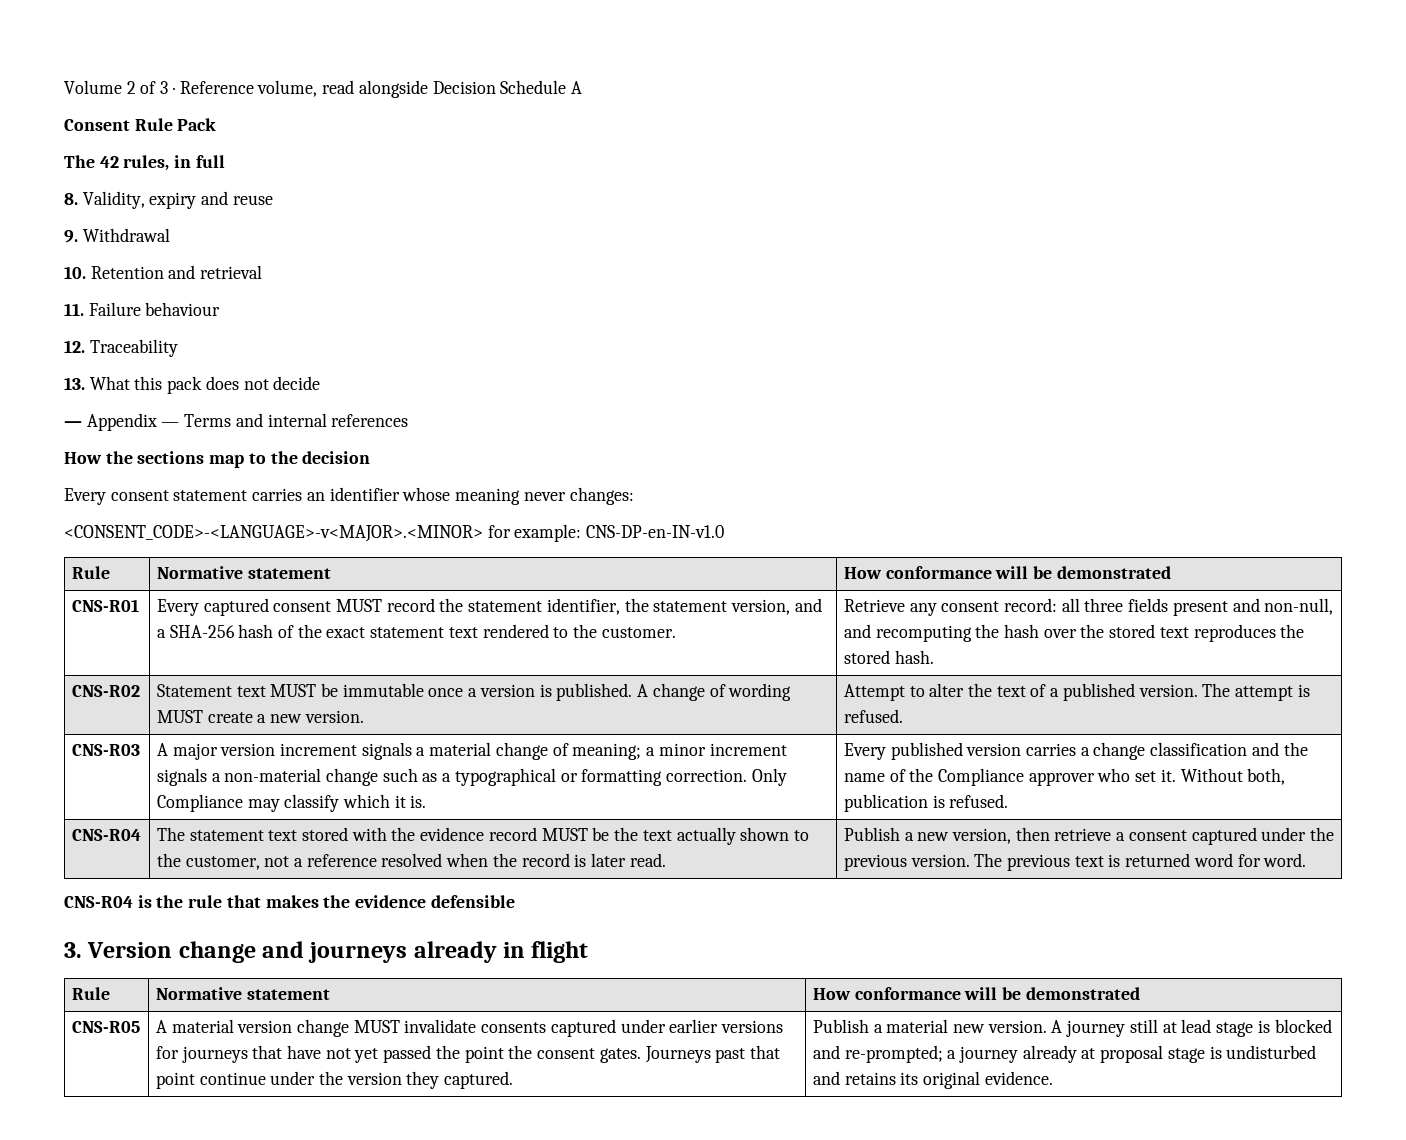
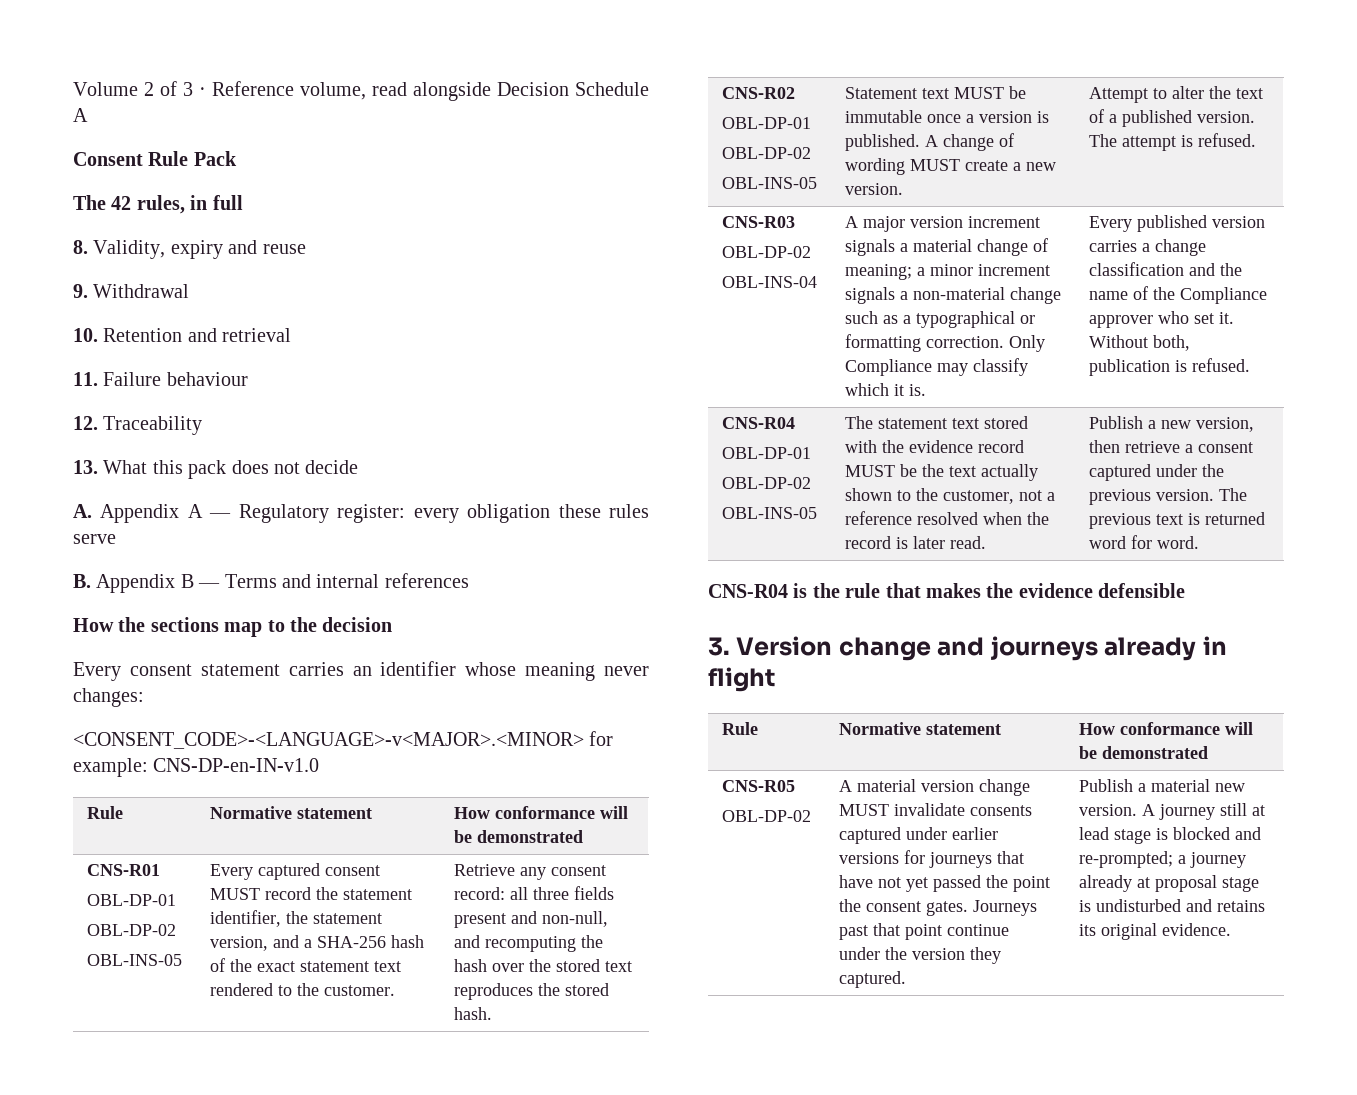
- — Appendix — Terms and internal references
+ A. Appendix A — Regulatory register: every obligation these rules serve
+ B. Appendix B — Terms and internal references
  CNS-R01
+ OBL-DP-01
+ OBL-DP-02
+ OBL-INS-05
- CNS-R02 | Statement text MUST be immutable once a version is published. A change of wording MUST create a new version. | Attempt to alter the text of a published version. The attempt is refused.
+ CNS-R02
+ OBL-DP-01
+ OBL-DP-02
+ OBL-INS-05 | Statement text MUST be immutable once a version is published. A change of wording MUST create a new version. | Attempt to alter the text of a published version. The attempt is refused.
  CNS-R03
+ OBL-DP-02
+ OBL-INS-04
  Without both, publication is refused.
  CNS-R04
+ OBL-DP-01
+ OBL-DP-02
+ OBL-INS-05
  CNS-R05
+ OBL-DP-02

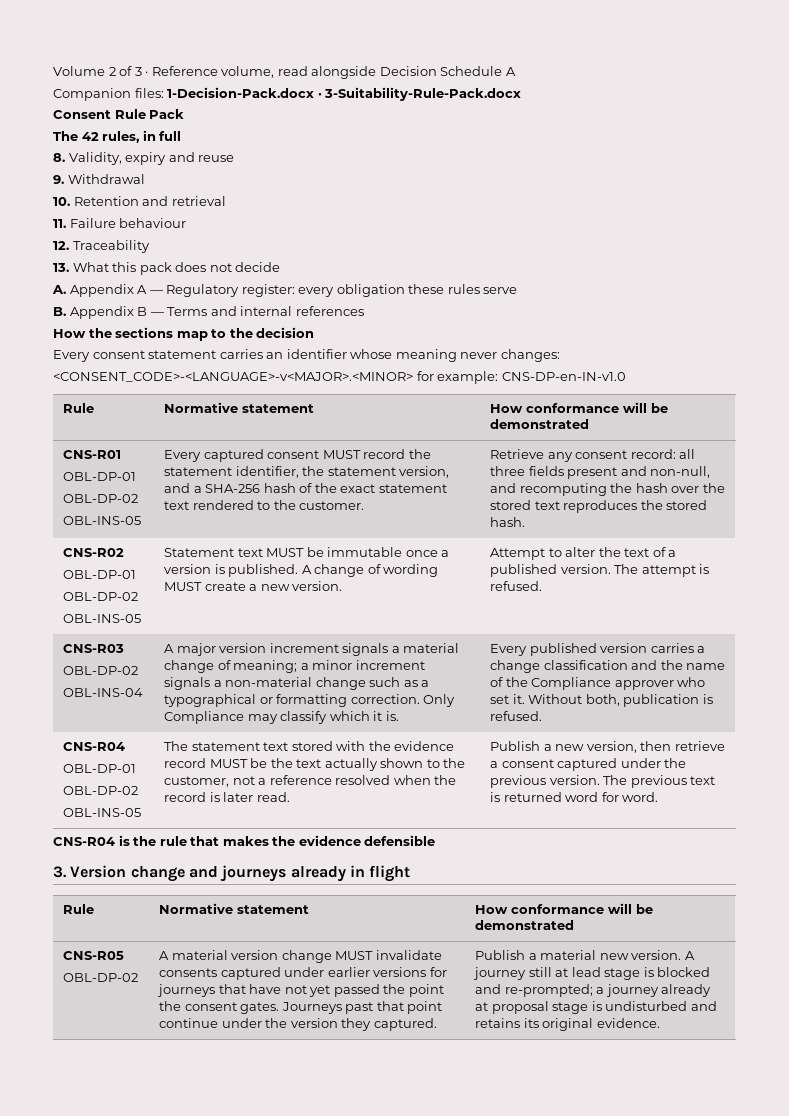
+ Companion files: 1-Decision-Pack.docx · 3-Suitability-Rule-Pack.docx

